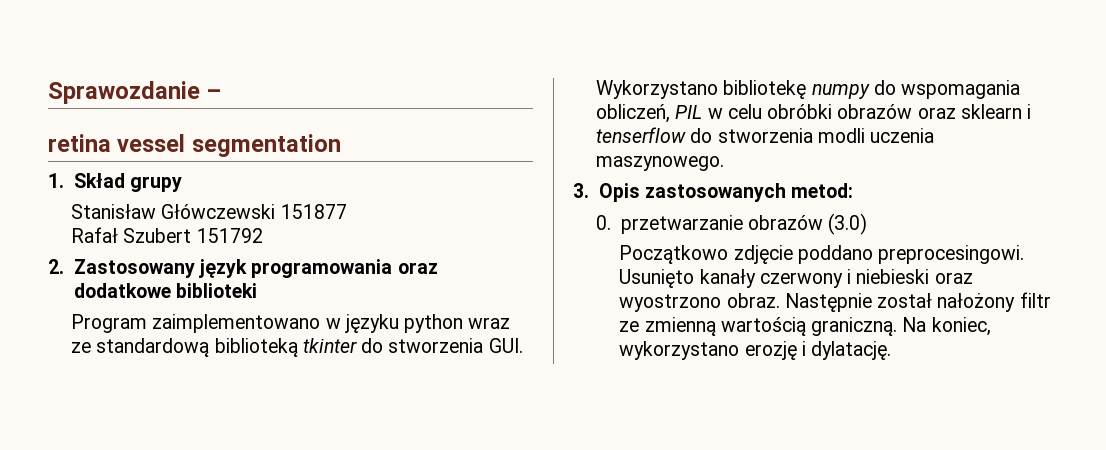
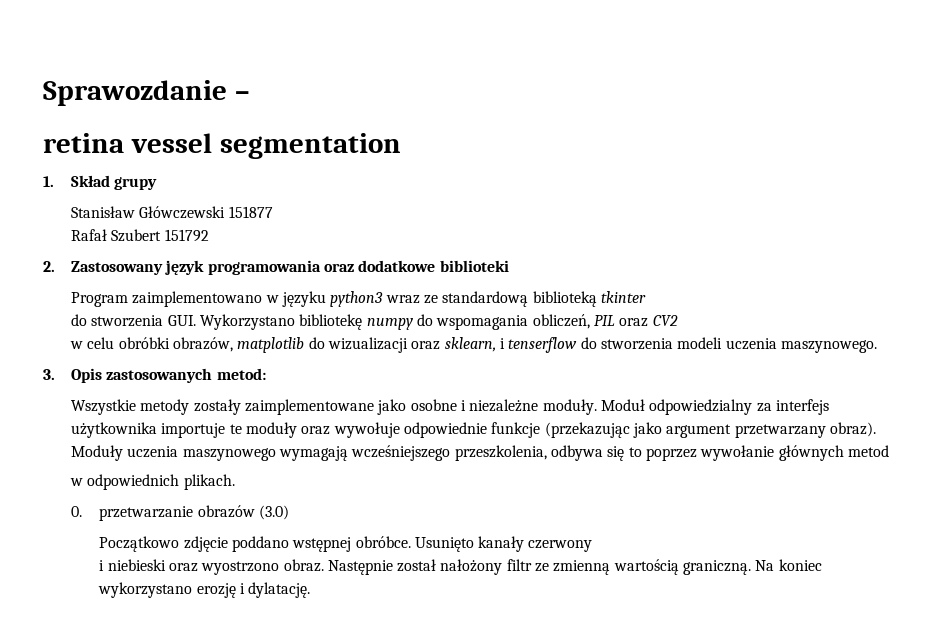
- Program zaimplementowano w języku python wraz ze standardową biblioteką tkinter do stworzenia GUI. Wykorzystano bibliotekę numpy do wspomagania obliczeń, PIL w celu obróbki obrazów oraz sklearn i tenserflow do stworzenia modli uczenia maszynowego.
+ Program zaimplementowano w języku python3 wraz ze standardową biblioteką tkinter
+ do stworzenia GUI. Wykorzystano bibliotekę numpy do wspomagania obliczeń, PIL oraz CV2
+ w celu obróbki obrazów, matplotlib do wizualizacji oraz sklearn, i tenserflow do stworzenia modeli uczenia maszynowego.
+ Wszystkie metody zostały zaimplementowane jako osobne i niezależne moduły. Moduł odpowiedzialny za interfejs użytkownika importuje te moduły oraz wywołuje odpowiednie funkcje (przekazując jako argument przetwarzany obraz). Moduły uczenia maszynowego wymagają wcześniejszego przeszkolenia, odbywa się to poprzez wywołanie głównych metod
+ w odpowiednich plikach.
- Początkowo zdjęcie poddano preprocesingowi.
+ Początkowo zdjęcie poddano wstępnej obróbce.
- Usunięto kanały czerwony i niebieski oraz wyostrzono obraz.
+ Usunięto kanały czerwony
+ i niebieski oraz wyostrzono obraz.
- Na koniec, wykorzystano erozję i dylatację.
+ Na koniec wykorzystano erozję i dylatację.

